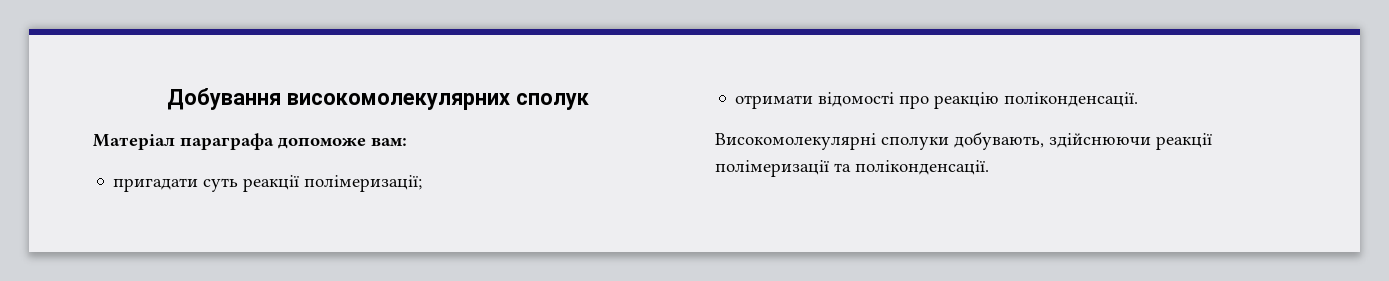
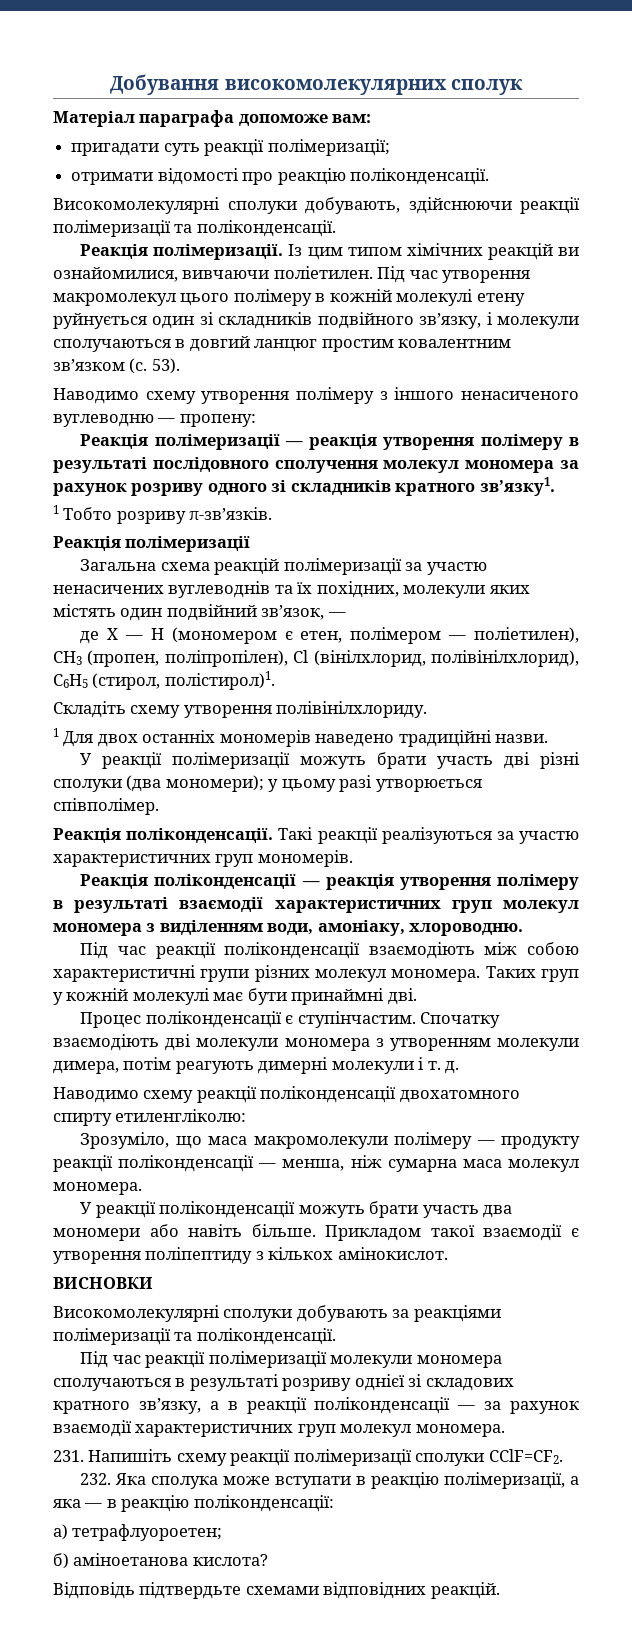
+ Реакція полімеризації. Із цим типом хімічних реакцій ви ознайомилися, вивчаючи поліетилен. Під час утворення макромолекул цього полімеру в кожній молекулі етену руйнується один зі складників подвійного зв’язку, і молекули сполучаються в довгий ланцюг простим ковалентним зв’язком (с. 53).
+ Наводимо схему утворення полімеру з іншого ненасиченого вуглеводню — пропену:
+ Реакція полімеризації — реакція утворення полімеру в результаті послідовного сполучення молекул мономера за рахунок розриву одного зі складників кратного зв’язку1.
+ 1 Тобто розриву π-зв’язків.
+ Реакція полімеризації
+ Загальна схема реакцій полімеризації за участю ненасичених вуглеводнів та їх похідних, молекули яких містять один подвійний зв’язок, —
+ де X — H (мономером є етен, полімером — поліетилен), CH3 (пропен, поліпропілен), Cl (вінілхлорид, полівінілхлорид), C6H5 (стирол, полістирол)1.
+ Складіть схему утворення полівінілхлориду.
+ 1 Для двох останніх мономерів наведено традиційні назви.
+ У реакції полімеризації можуть брати участь дві різні сполуки (два мономери); у цьому разі утворюється співполімер.
+ Реакція поліконденсації. Такі реакції реалізуються за участю характеристичних груп мономерів.
+ Реакція поліконденсації — реакція утворення полімеру в результаті взаємодії характеристичних груп молекул мономера з виділенням води, амоніаку, хлороводню.
+ Під час реакції поліконденсації взаємодіють між собою характеристичні групи різних молекул мономера. Таких груп у кожній молекулі має бути принаймні дві.
+ Процес поліконденсації є ступінчастим. Спочатку взаємодіють дві молекули мономера з утворенням молекули димера, потім реагують димерні молекули і т. д.
+ Наводимо схему реакції поліконденсації двохатомного спирту етиленгліколю:
+ Зрозуміло, що маса макромолекули полімеру — продукту реакції поліконденсації — менша, ніж сумарна маса молекул мономера.
+ У реакції поліконденсації можуть брати участь два мономери або навіть більше. Прикладом такої взаємодії є утворення поліпептиду з кількох амінокислот.
+ ВИСНОВКИ
+ Високомолекулярні сполуки добувають за реакціями полімеризації та поліконденсації.
+ Під час реакції полімеризації молекули мономера сполучаються в результаті розриву однієї зі складових кратного зв’язку, а в реакції поліконденсації — за рахунок взаємодії характеристичних груп молекул мономера.
+ 231. Напишіть схему реакції полімеризації сполуки CClF=CF2.
+ 232. Яка сполука може вступати в реакцію полімеризації, а яка — в реакцію поліконденсації:
+ а) тетрафлуороетен;
+ б) аміноетанова кислота?
+ Відповідь підтвердьте схемами відповідних реакцій.

